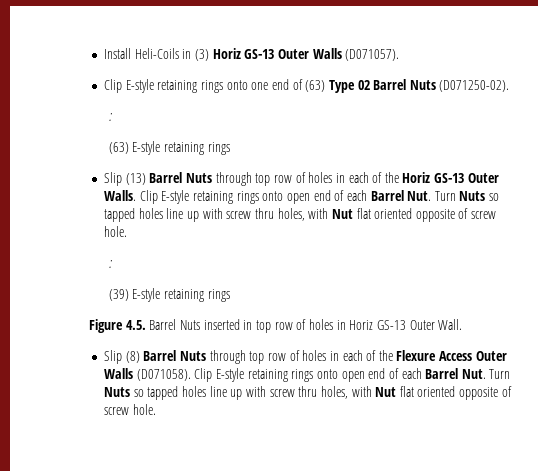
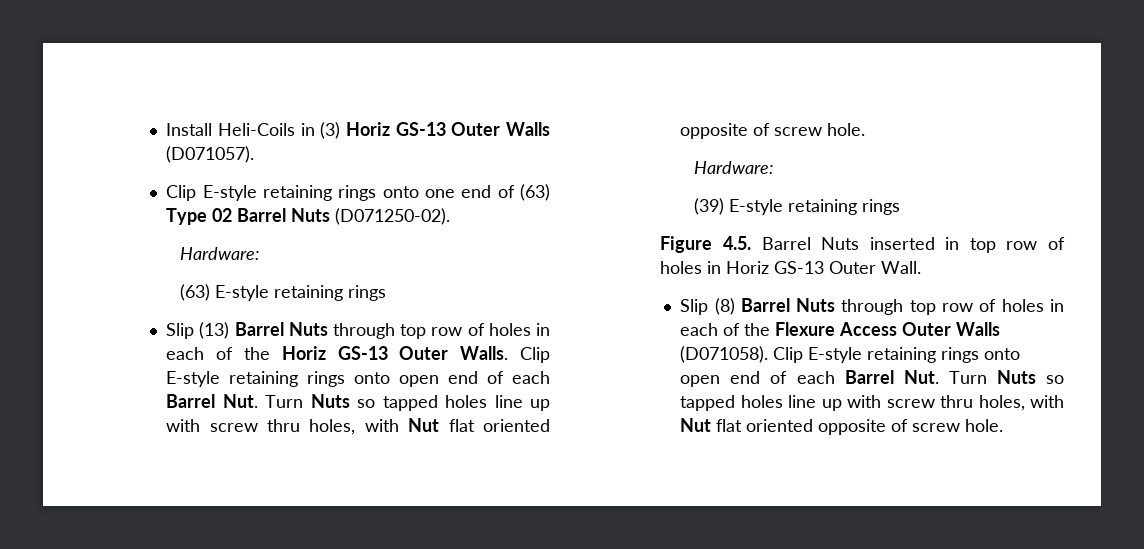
  Clip E-style retaining rings onto one end of (63) Type 02 Barrel Nuts (D071250-02).
- :
+ Hardware:
  Slip (13) Barrel Nuts through top row of holes in each of the Horiz GS-13 Outer Walls. Clip E-style retaining rings onto open end of each Barrel Nut. Turn Nuts so tapped holes line up with screw thru holes, with Nut flat oriented opposite of screw hole.
- :
+ Hardware:

